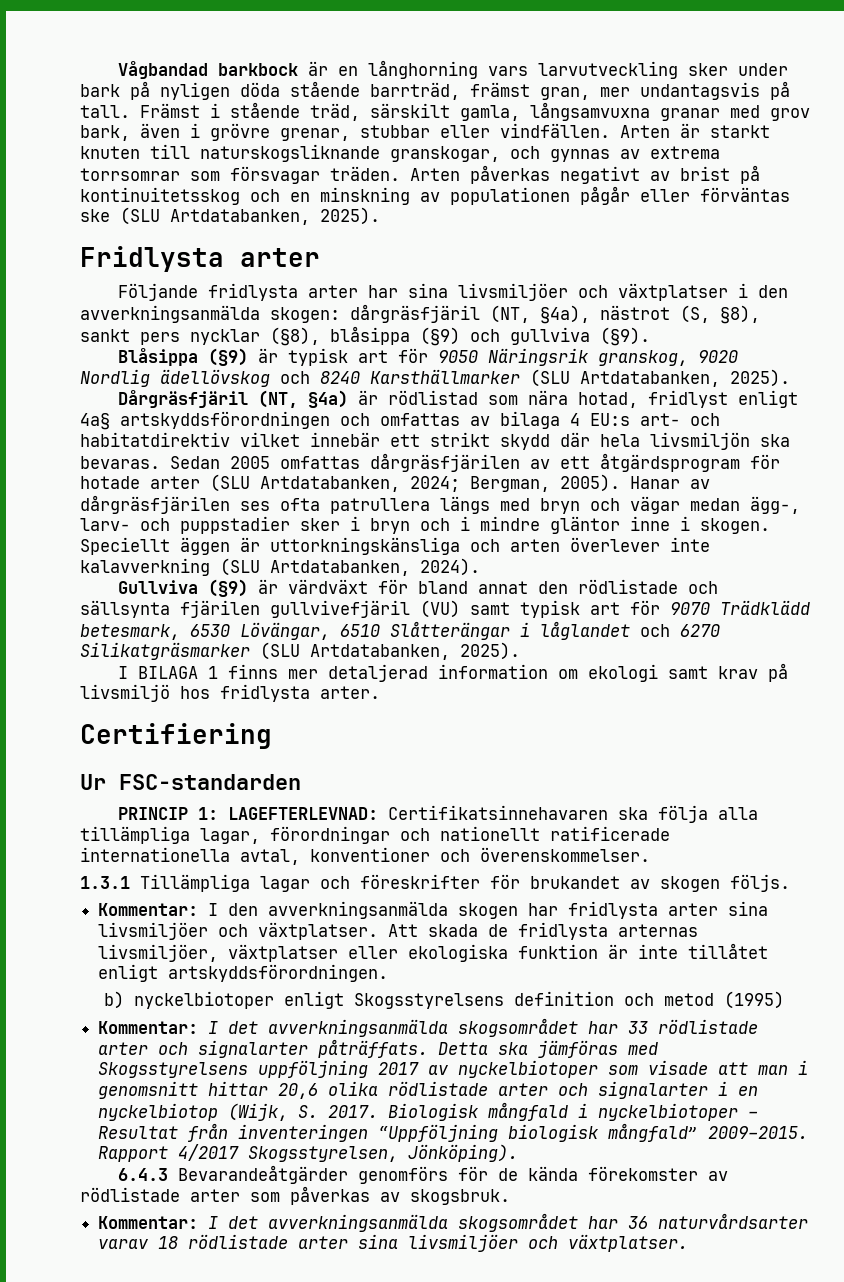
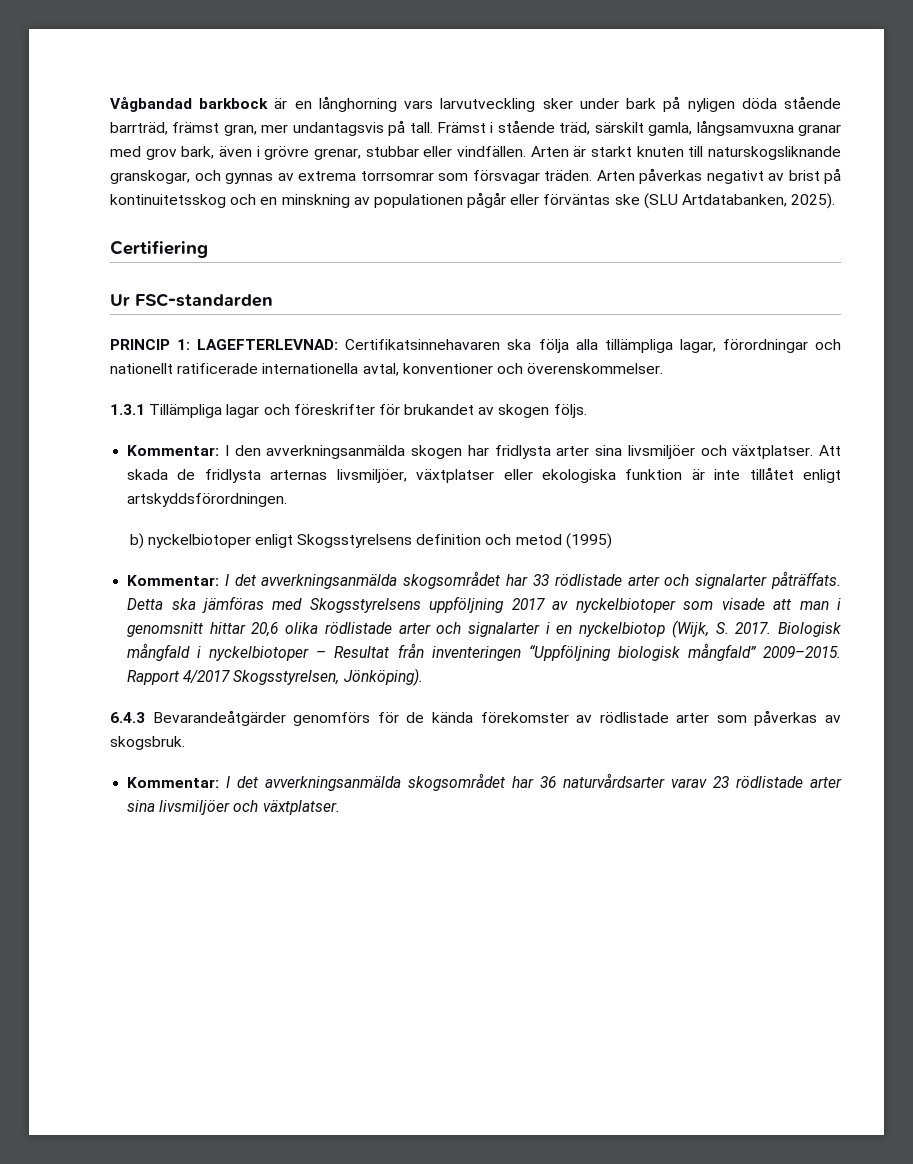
- Fridlysta arter
- Följande fridlysta arter har sina livsmiljöer och växtplatser i den avverkningsanmälda skogen: dårgräsfjäril (NT, §4a), nästrot (S, §8), sankt pers nycklar (§8), blåsippa (§9) och gullviva (§9).
- Blåsippa (§9) är typisk art för 9050 Näringsrik granskog, 9020 Nordlig ädellövskog och 8240 Karsthällmarker (SLU Artdatabanken, 2025).
- Dårgräsfjäril (NT, §4a) är rödlistad som nära hotad, fridlyst enligt 4a§ artskyddsförordningen och omfattas av bilaga 4 EU:s art- och habitatdirektiv vilket innebär ett strikt skydd där hela livsmiljön ska bevaras. Sedan 2005 omfattas dårgräsfjärilen av ett åtgärdsprogram för hotade arter (SLU Artdatabanken, 2024; Bergman, 2005). Hanar av dårgräsfjärilen ses ofta patrullera längs med bryn och vägar medan ägg-, larv- och puppstadier sker i bryn och i mindre gläntor inne i skogen. Speciellt äggen är uttorkningskänsliga och arten överlever inte kalavverkning (SLU Artdatabanken, 2024).
- Gullviva (§9) är värdväxt för bland annat den rödlistade och sällsynta fjärilen gullvivefjäril (VU) samt typisk art för 9070 Trädklädd betesmark, 6530 Lövängar, 6510 Slåtterängar i låglandet och 6270 Silikatgräsmarker (SLU Artdatabanken, 2025).
- I BILAGA 1 finns mer detaljerad information om ekologi samt krav på livsmiljö hos fridlysta arter.
- Kommentar: I det avverkningsanmälda skogsområdet har 36 naturvårdsarter varav 18 rödlistade arter sina livsmiljöer och växtplatser.
+ Kommentar: I det avverkningsanmälda skogsområdet har 36 naturvårdsarter varav 23 rödlistade arter sina livsmiljöer och växtplatser.

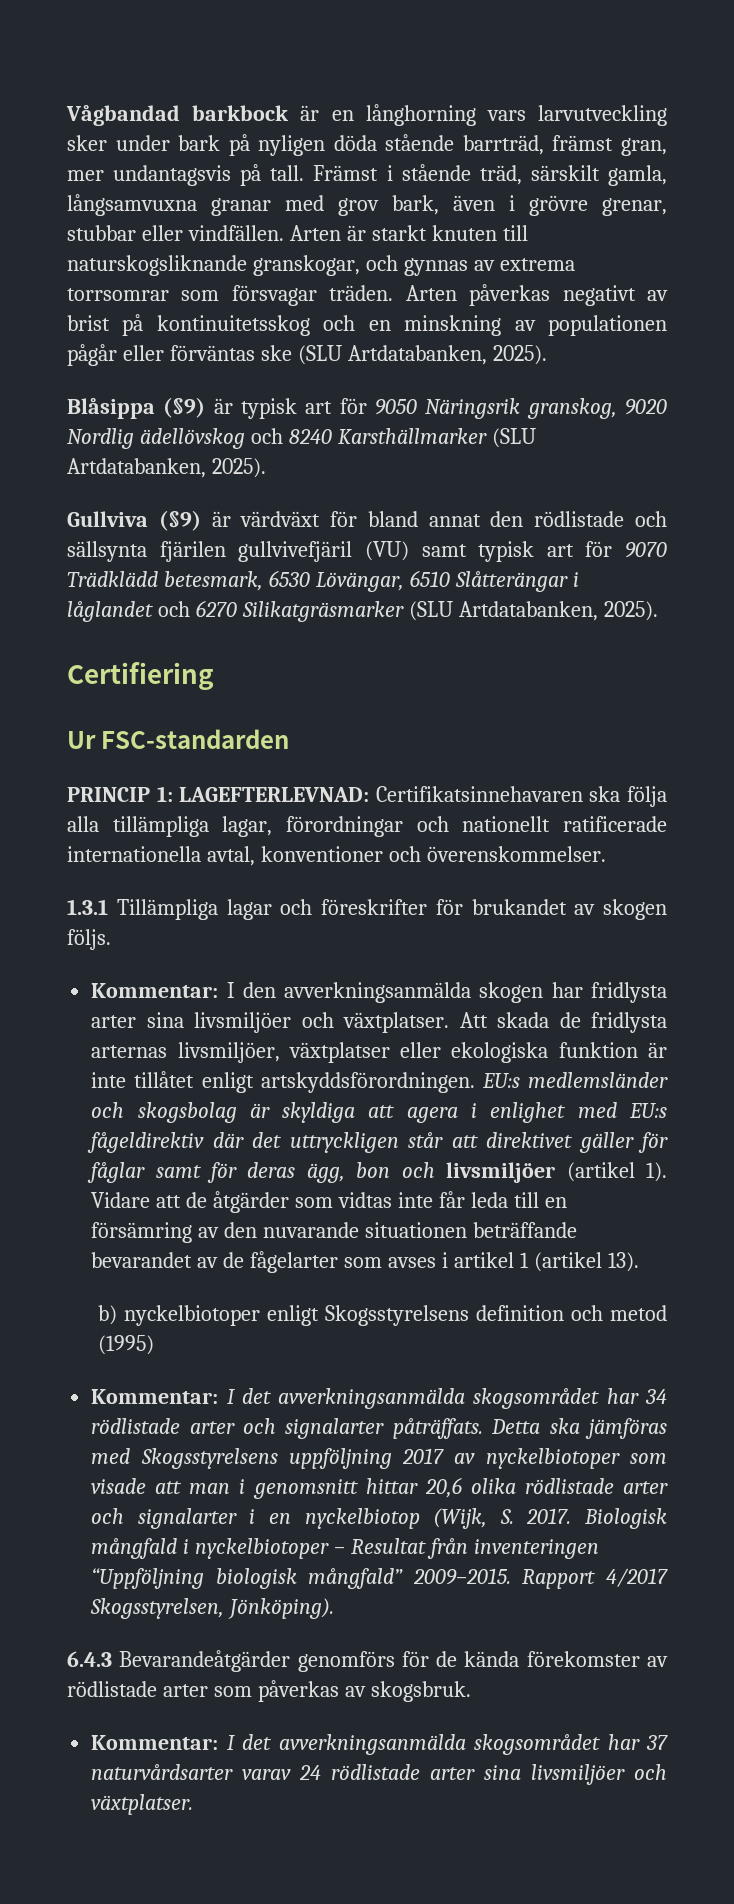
+ Blåsippa (§9) är typisk art för 9050 Näringsrik granskog, 9020 Nordlig ädellövskog och 8240 Karsthällmarker (SLU Artdatabanken, 2025).
+ Gullviva (§9) är värdväxt för bland annat den rödlistade och sällsynta fjärilen gullvivefjäril (VU) samt typisk art för 9070 Trädklädd betesmark, 6530 Lövängar, 6510 Slåtterängar i låglandet och 6270 Silikatgräsmarker (SLU Artdatabanken, 2025).
+ EU:s medlemsländer och skogsbolag är skyldiga att agera i enlighet med EU:s fågeldirektiv där det uttryckligen står att direktivet gäller för fåglar samt för deras ägg, bon och livsmiljöer (artikel 1). Vidare att de åtgärder som vidtas inte får leda till en försämring av den nuvarande situationen beträffande bevarandet av de fågelarter som avses i artikel 1 (artikel 13).
- Kommentar: I det avverkningsanmälda skogsområdet har 33 rödlistade arter och signalarter påträffats.
+ Kommentar: I det avverkningsanmälda skogsområdet har 34 rödlistade arter och signalarter påträffats.
- Kommentar: I det avverkningsanmälda skogsområdet har 36 naturvårdsarter varav 23 rödlistade arter sina livsmiljöer och växtplatser.
+ Kommentar: I det avverkningsanmälda skogsområdet har 37 naturvårdsarter varav 24 rödlistade arter sina livsmiljöer och växtplatser.

